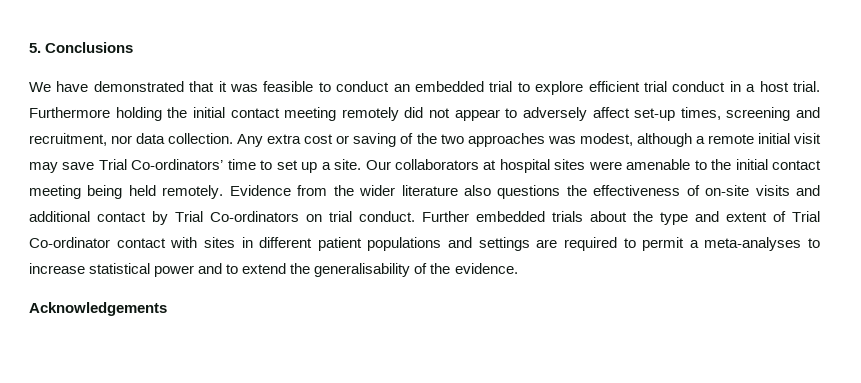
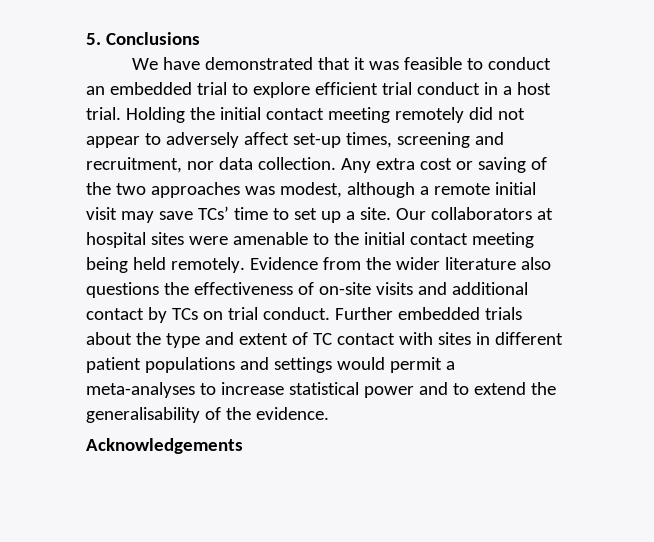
- Furthermore holding the initial contact meeting remotely did not appear to adversely affect set-up times, screening and recruitment, nor data collection.
+ Holding the initial contact meeting remotely did not appear to adversely affect set-up times, screening and recruitment, nor data collection.
- Any extra cost or saving of the two approaches was modest, although a remote initial visit may save Trial Co-ordinators’ time to set up a site.
+ Any extra cost or saving of the two approaches was modest, although a remote initial visit may save TCs’ time to set up a site.
- Evidence from the wider literature also questions the effectiveness of on-site visits and additional contact by Trial Co-ordinators on trial conduct.
+ Evidence from the wider literature also questions the effectiveness of on-site visits and additional contact by TCs on trial conduct.
- Further embedded trials about the type and extent of Trial Co-ordinator contact with sites in different patient populations and settings are required to permit a meta-analyses to increase statistical power and to extend the generalisability of the evidence.
+ Further embedded trials about the type and extent of TC contact with sites in different patient populations and settings would permit a meta-analyses to increase statistical power and to extend the generalisability of the evidence.

